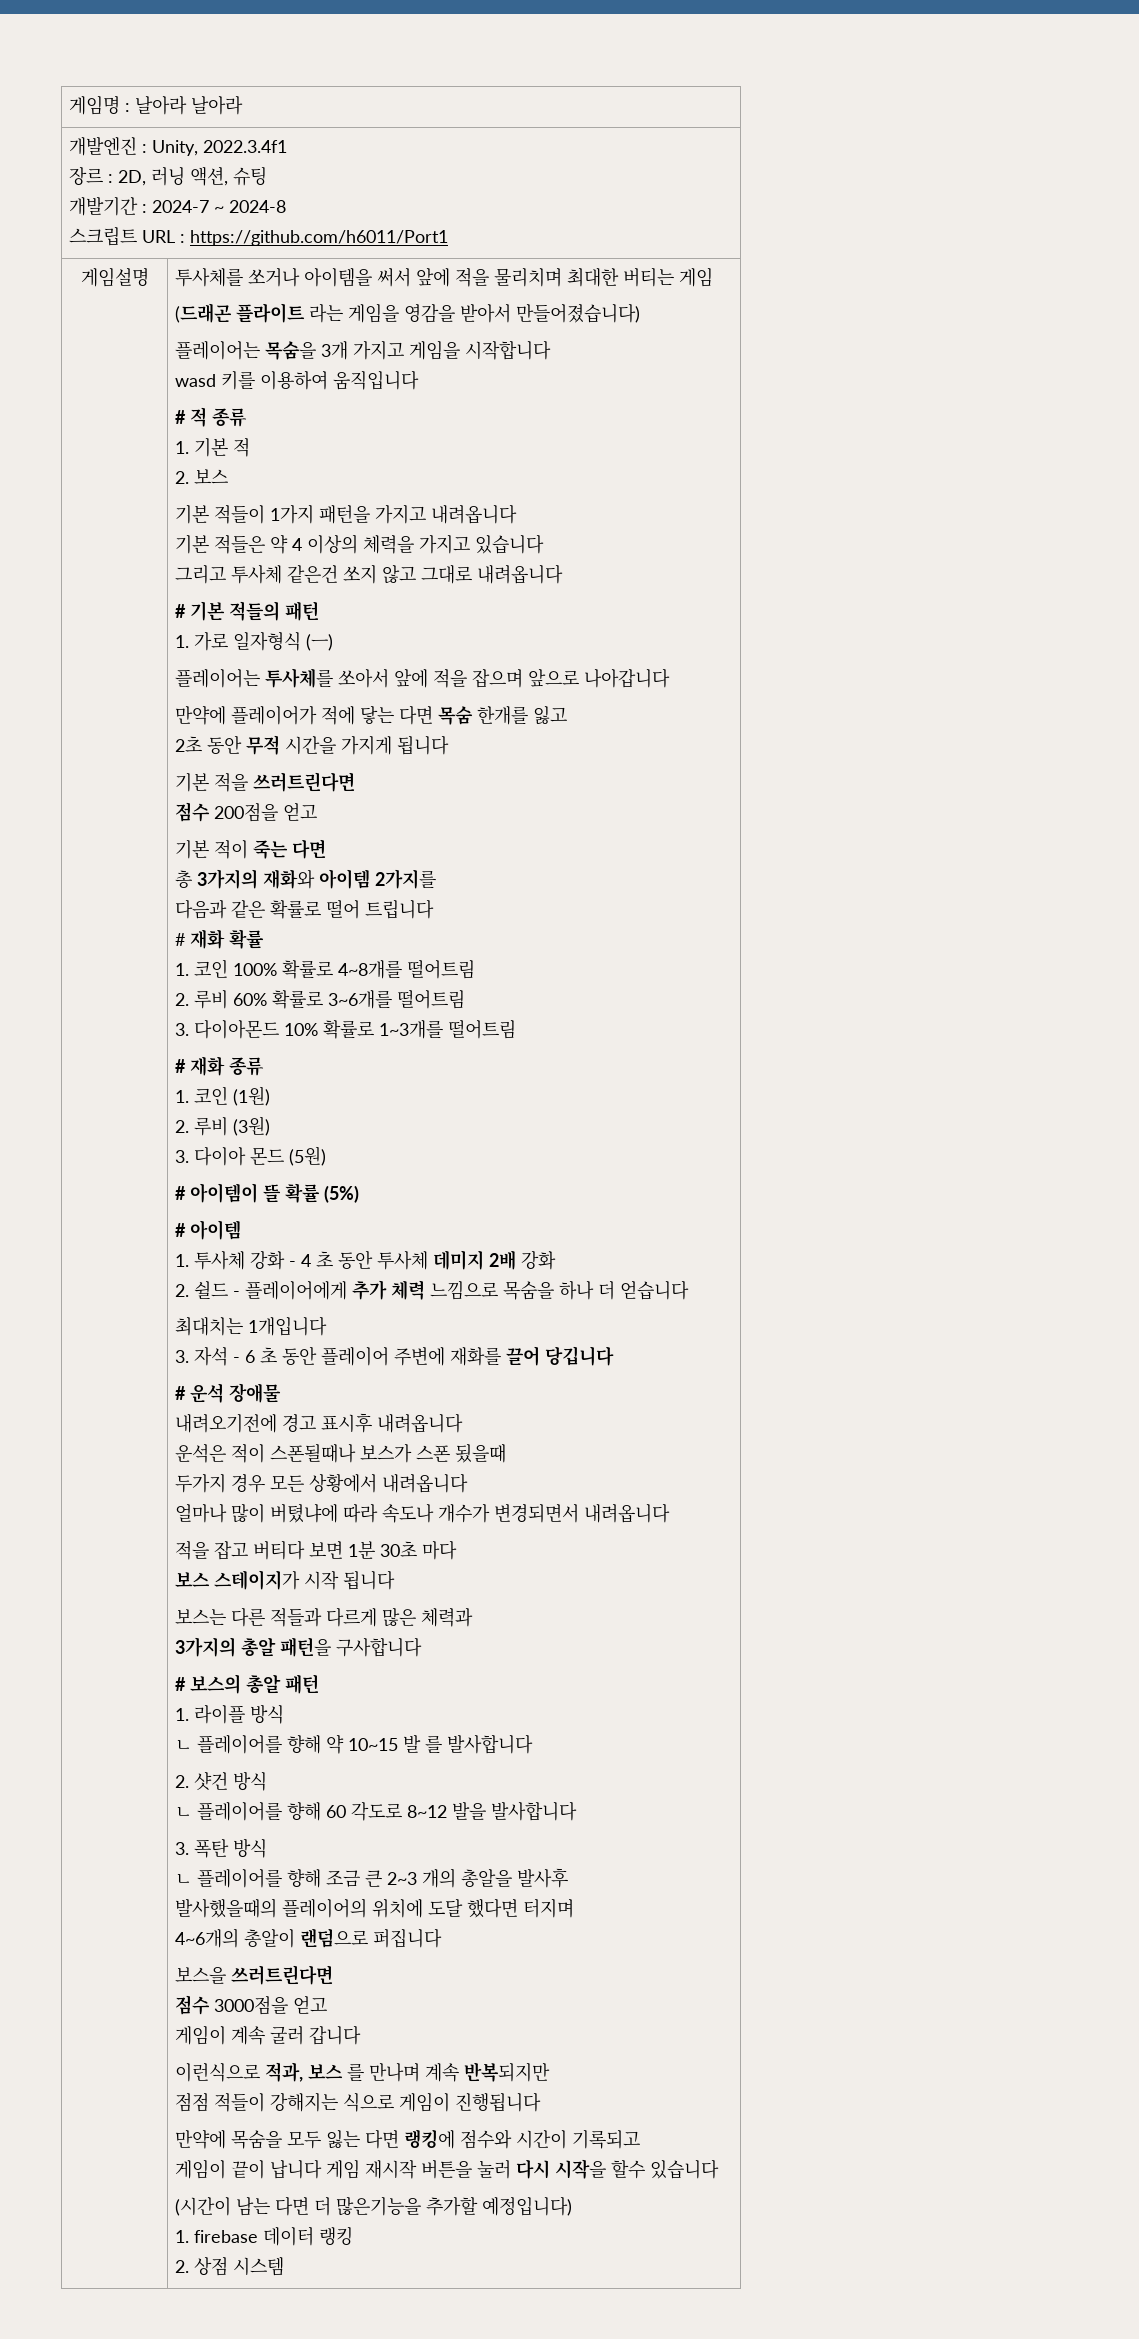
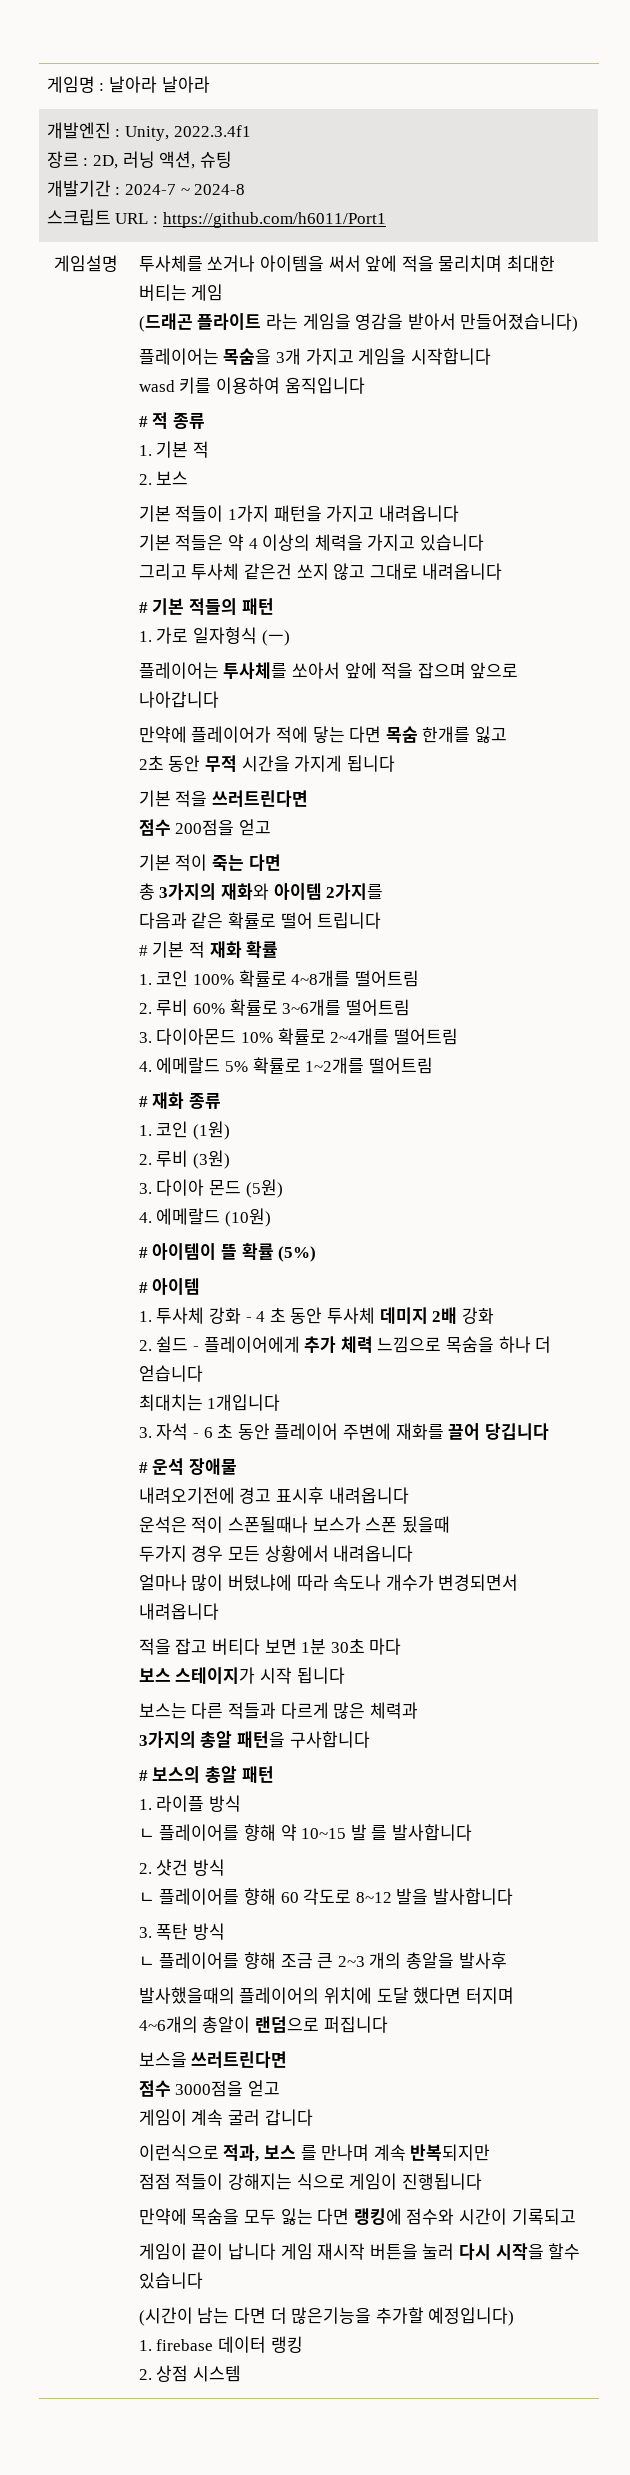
- # 재화 확률
+ # 기본 적 재화 확률
- 3. 다이아몬드 10% 확률로 1~3개를 떨어트림
+ 3. 다이아몬드 10% 확률로 2~4개를 떨어트림
+ 4. 에메랄드 5% 확률로 1~2개를 떨어트림
+ 4. 에메랄드 (10원)

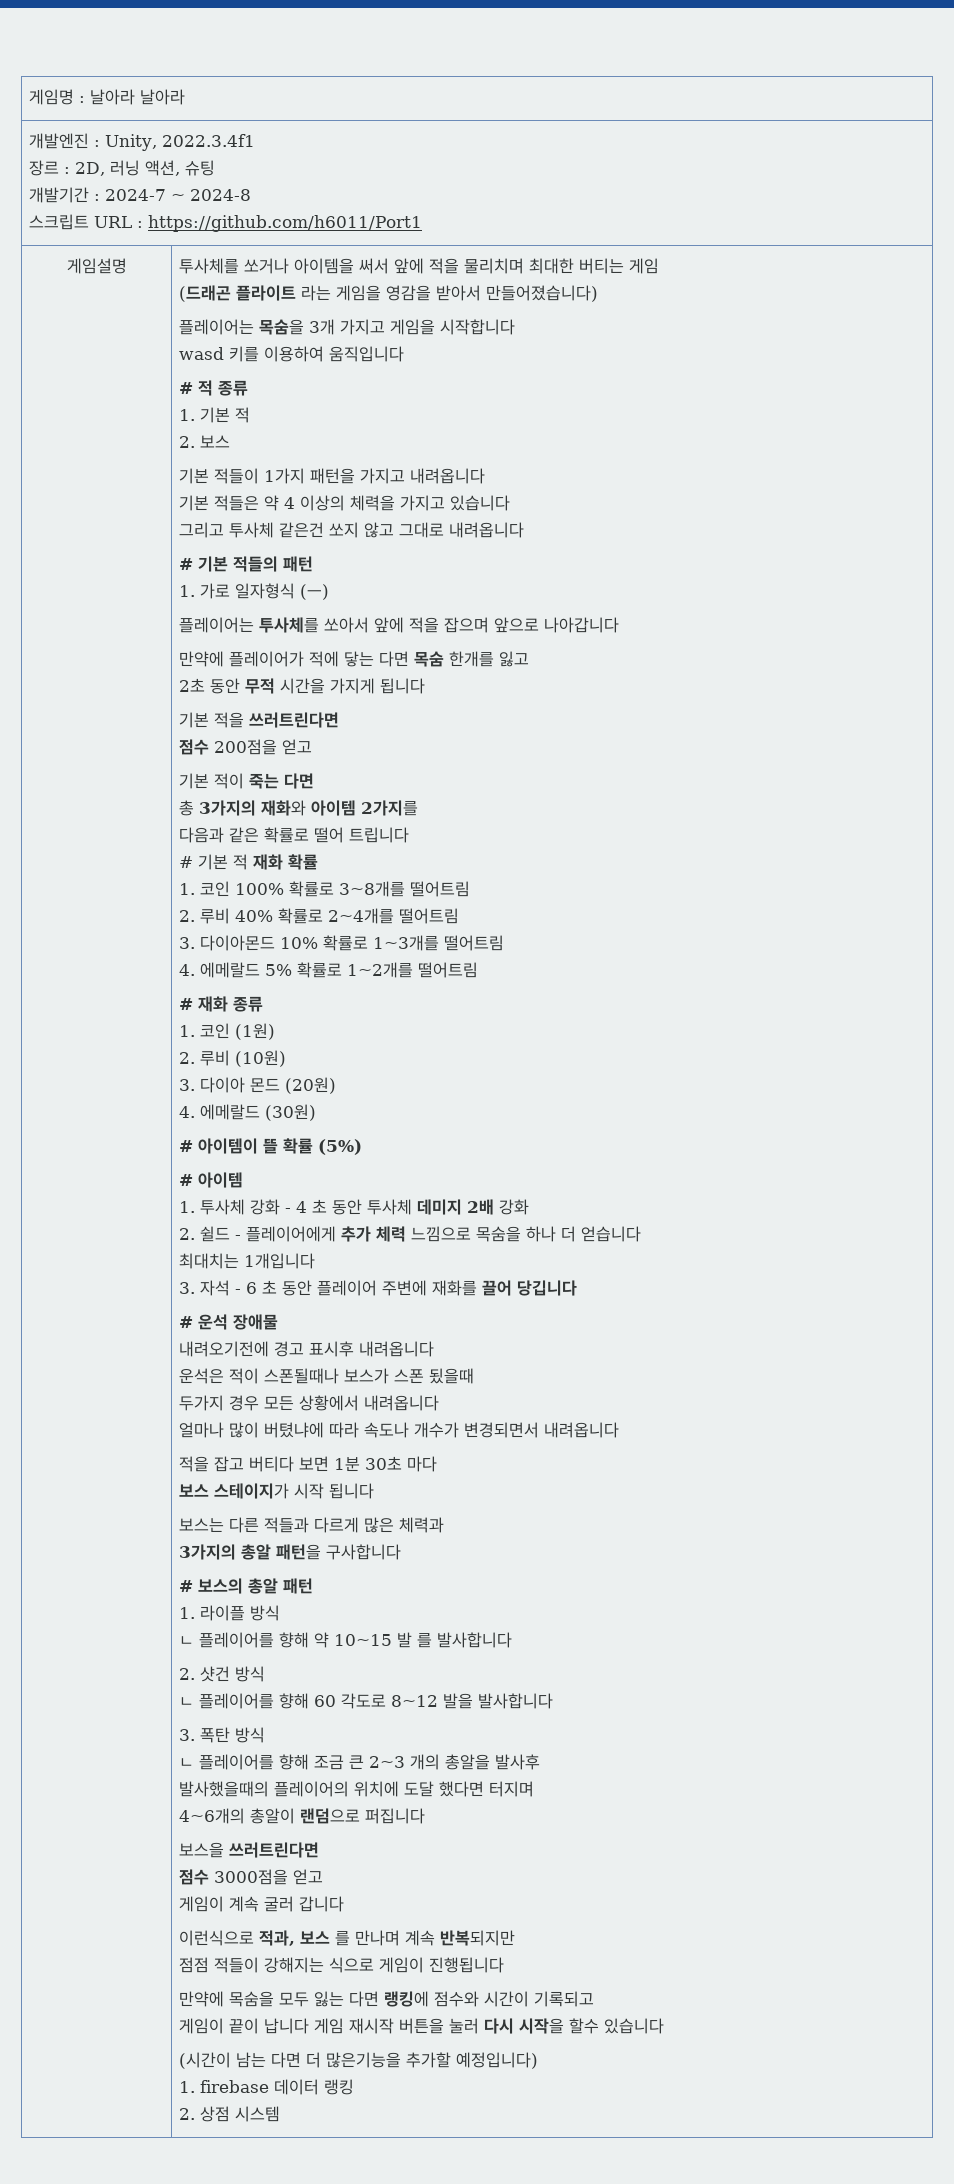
- 1. 코인 100% 확률로 4~8개를 떨어트림
+ 1. 코인 100% 확률로 3~8개를 떨어트림
- 2. 루비 60% 확률로 3~6개를 떨어트림
+ 2. 루비 40% 확률로 2~4개를 떨어트림
- 3. 다이아몬드 10% 확률로 2~4개를 떨어트림
+ 3. 다이아몬드 10% 확률로 1~3개를 떨어트림
- 2. 루비 (3원)
+ 2. 루비 (10원)
- 3. 다이아 몬드 (5원)
- 4. 에메랄드 (10원)
+ 3. 다이아 몬드 (20원)
+ 4. 에메랄드 (30원)

